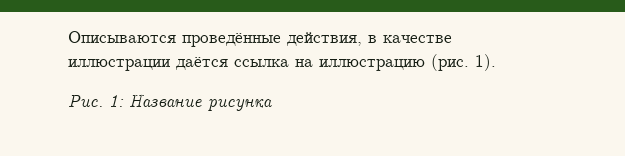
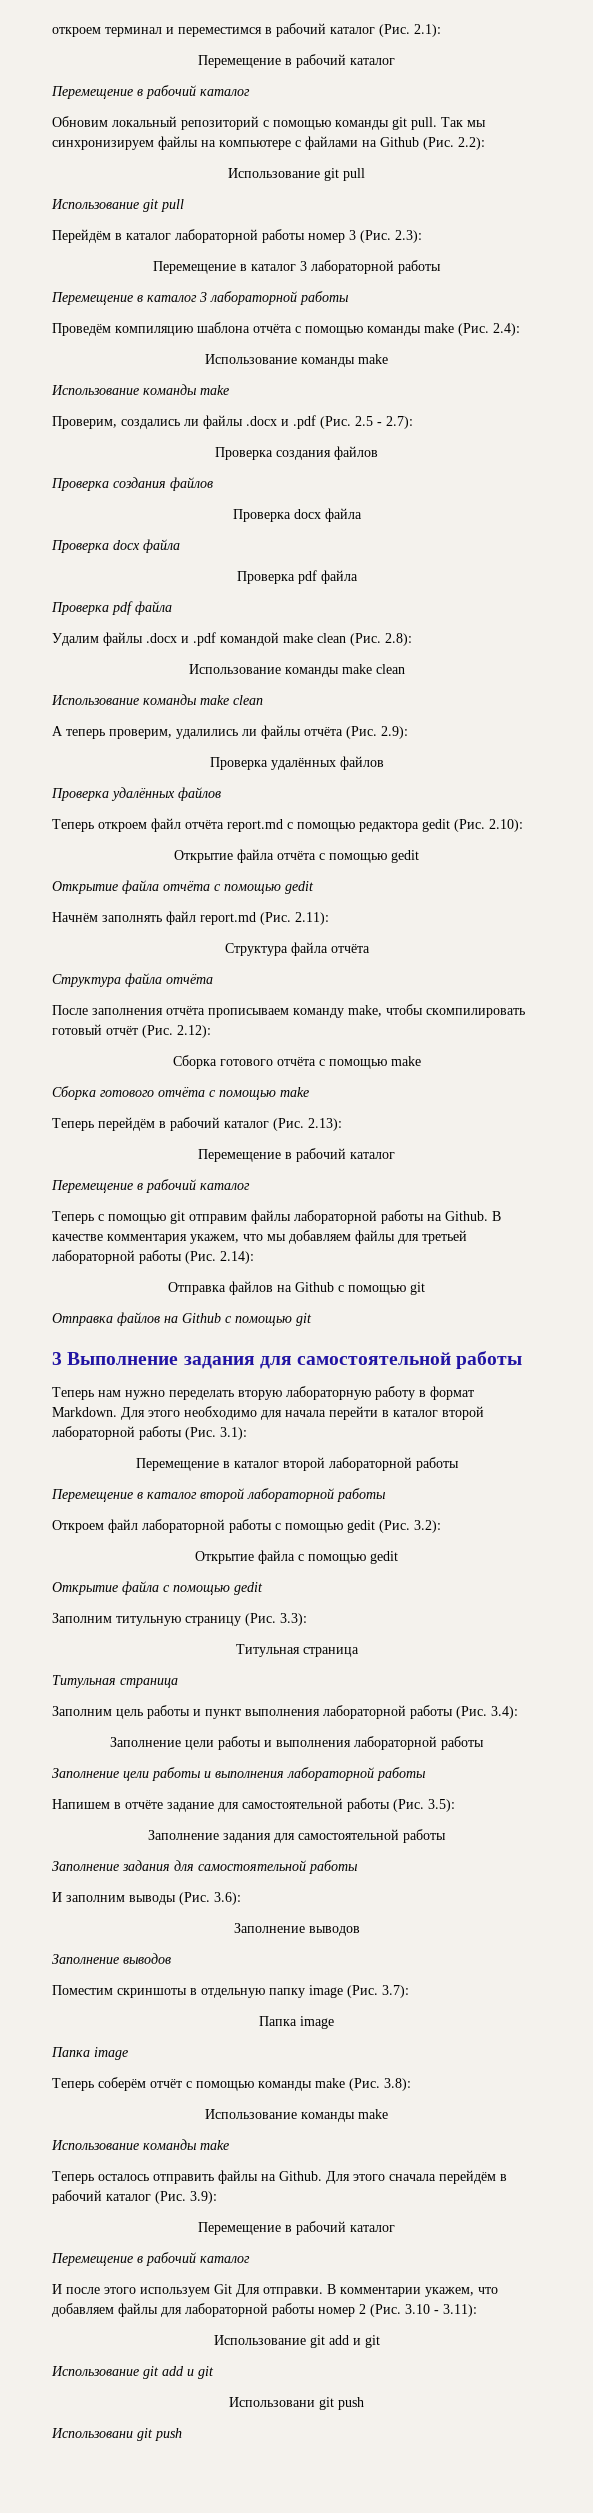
- Описываются проведённые действия, в качестве иллюстрации даётся ссылка на иллюстрацию (рис. 1).
- Рис. 1: Название рисунка
+ откроем терминал и переместимся в рабочий каталог (Рис. 2.1):
+ Перемещение в рабочий каталог
+ Перемещение в рабочий каталог
+ Обновим локальный репозиторий с помощью команды git pull. Так мы синхронизируем файлы на компьютере с файлами на Github (Рис. 2.2):
+ Использование git pull
+ Использование git pull
+ Перейдём в каталог лабораторной работы номер 3 (Рис. 2.3):
+ Перемещение в каталог 3 лабораторной работы
+ Перемещение в каталог 3 лабораторной работы
+ Проведём компиляцию шаблона отчёта с помощью команды make (Рис. 2.4):
+ Использование команды make
+ Использование команды make
+ Проверим, создались ли файлы .docx и .pdf (Рис. 2.5 - 2.7):
+ Проверка создания файлов
+ Проверка создания файлов
+ Проверка docx файла
+ Проверка docx файла
+ Проверка pdf файла
+ Проверка pdf файла
+ Удалим файлы .docx и .pdf командой make clean (Рис. 2.8):
+ Использование команды make clean
+ Использование команды make clean
+ А теперь проверим, удалились ли файлы отчёта (Рис. 2.9):
+ Проверка удалённых файлов
+ Проверка удалённых файлов
+ Теперь откроем файл отчёта report.md с помощью редактора gedit (Рис. 2.10):
+ Открытие файла отчёта с помощью gedit
+ Открытие файла отчёта с помощью gedit
+ Начнём заполнять файл report.md (Рис. 2.11):
+ Структура файла отчёта
+ Структура файла отчёта
+ После заполнения отчёта прописываем команду make, чтобы скомпилировать готовый отчёт (Рис. 2.12):
+ Сборка готового отчёта с помощью make
+ Сборка готового отчёта с помощью make
+ Теперь перейдём в рабочий каталог (Рис. 2.13):
+ Перемещение в рабочий каталог
+ Перемещение в рабочий каталог
+ Теперь с помощью git отправим файлы лабораторной работы на Github. В качестве комментария укажем, что мы добавляем файлы для третьей лабораторной работы (Рис. 2.14):
+ Отправка файлов на Github с помощью git
+ Отправка файлов на Github с помощью git
+ 3 Выполнение задания для самостоятельной работы
+ Теперь нам нужно переделать вторую лабораторную работу в формат Markdown. Для этого необходимо для начала перейти в каталог второй лабораторной работы (Рис. 3.1):
+ Перемещение в каталог второй лабораторной работы
+ Перемещение в каталог второй лабораторной работы
+ Откроем файл лабораторной работы с помощью gedit (Рис. 3.2):
+ Открытие файла с помощью gedit
+ Открытие файла с помощью gedit
+ Заполним титульную страницу (Рис. 3.3):
+ Титульная страница
+ Титульная страница
+ Заполним цель работы и пункт выполнения лабораторной работы (Рис. 3.4):
+ Заполнение цели работы и выполнения лабораторной работы
+ Заполнение цели работы и выполнения лабораторной работы
+ Напишем в отчёте задание для самостоятельной работы (Рис. 3.5):
+ Заполнение задания для самостоятельной работы
+ Заполнение задания для самостоятельной работы
+ И заполним выводы (Рис. 3.6):
+ Заполнение выводов
+ Заполнение выводов
+ Поместим скриншоты в отдельную папку image (Рис. 3.7):
+ Папка image
+ Папка image
+ Теперь соберём отчёт с помощью команды make (Рис. 3.8):
+ Использование команды make
+ Использование команды make
+ Теперь осталось отправить файлы на Github. Для этого сначала перейдём в рабочий каталог (Рис. 3.9):
+ Перемещение в рабочий каталог
+ Перемещение в рабочий каталог
+ И после этого используем Git Для отправки. В комментарии укажем, что добавляем файлы для лабораторной работы номер 2 (Рис. 3.10 - 3.11):
+ Использование git add и git
+ Использование git add и git
+ Использовани git push
+ Использовани git push

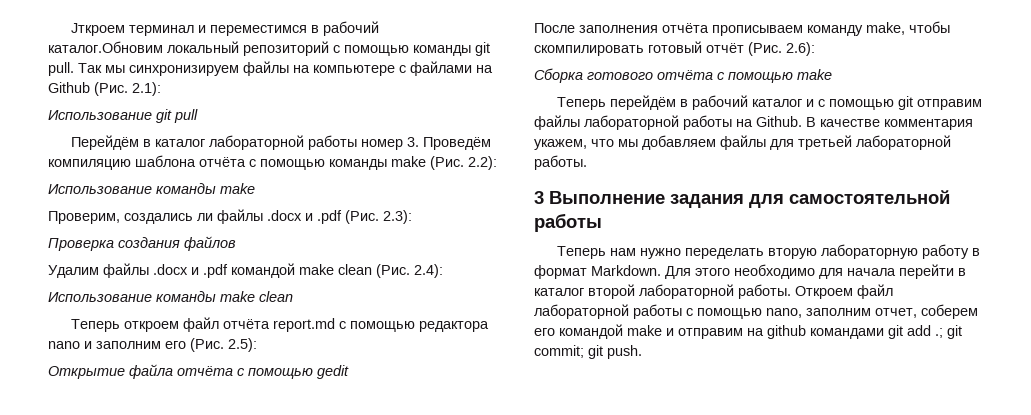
- откроем терминал и переместимся в рабочий каталог (Рис. 2.1):
- Перемещение в рабочий каталог
- Перемещение в рабочий каталог
- Обновим локальный репозиторий с помощью команды git pull.
+ Jткроем терминал и переместимся в рабочий каталог.Обновим локальный репозиторий с помощью команды git pull.
- Так мы синхронизируем файлы на компьютере с файлами на Github (Рис. 2.2):
- Использование git pull
+ Так мы синхронизируем файлы на компьютере с файлами на Github (Рис. 2.1):
- Перейдём в каталог лабораторной работы номер 3 (Рис. 2.3):
- Перемещение в каталог 3 лабораторной работы
- Перемещение в каталог 3 лабораторной работы
- Проведём компиляцию шаблона отчёта с помощью команды make (Рис. 2.4):
- Использование команды make
+ Перейдём в каталог лабораторной работы номер 3. Проведём компиляцию шаблона отчёта с помощью команды make (Рис. 2.2):
- Проверим, создались ли файлы .docx и .pdf (Рис. 2.5 - 2.7):
+ Проверим, создались ли файлы .docx и .pdf (Рис. 2.3):
  Проверка создания файлов
- Проверка создания файлов
- Проверка docx файла
- Проверка docx файла
- Проверка pdf файла
- Проверка pdf файла
- Удалим файлы .docx и .pdf командой make clean (Рис. 2.8):
+ Удалим файлы .docx и .pdf командой make clean (Рис. 2.4):
  Использование команды make clean
- Использование команды make clean
- А теперь проверим, удалились ли файлы отчёта (Рис. 2.9):
- Проверка удалённых файлов
- Проверка удалённых файлов
- Теперь откроем файл отчёта report.md с помощью редактора gedit (Рис. 2.10):
+ Теперь откроем файл отчёта report.md с помощью редактора nano и заполним его (Рис. 2.5):
  Открытие файла отчёта с помощью gedit
- Открытие файла отчёта с помощью gedit
- Начнём заполнять файл report.md (Рис. 2.11):
- Структура файла отчёта
- Структура файла отчёта
- После заполнения отчёта прописываем команду make, чтобы скомпилировать готовый отчёт (Рис. 2.12):
- Сборка готового отчёта с помощью make
+ После заполнения отчёта прописываем команду make, чтобы скомпилировать готовый отчёт (Рис. 2.6):
- Теперь перейдём в рабочий каталог (Рис. 2.13):
- Перемещение в рабочий каталог
- Перемещение в рабочий каталог
- Теперь с помощью git отправим файлы лабораторной работы на Github.
+ Теперь перейдём в рабочий каталог и с помощью git отправим файлы лабораторной работы на Github.
- В качестве комментария укажем, что мы добавляем файлы для третьей лабораторной работы (Рис. 2.14):
- Отправка файлов на Github с помощью git
- Отправка файлов на Github с помощью git
+ В качестве комментария укажем, что мы добавляем файлы для третьей лабораторной работы.
- Для этого необходимо для начала перейти в каталог второй лабораторной работы (Рис. 3.1):
- Перемещение в каталог второй лабораторной работы
- Перемещение в каталог второй лабораторной работы
- Откроем файл лабораторной работы с помощью gedit (Рис. 3.2):
- Открытие файла с помощью gedit
- Открытие файла с помощью gedit
- Заполним титульную страницу (Рис. 3.3):
- Титульная страница
- Титульная страница
- Заполним цель работы и пункт выполнения лабораторной работы (Рис. 3.4):
- Заполнение цели работы и выполнения лабораторной работы
- Заполнение цели работы и выполнения лабораторной работы
- Напишем в отчёте задание для самостоятельной работы (Рис. 3.5):
- Заполнение задания для самостоятельной работы
- Заполнение задания для самостоятельной работы
- И заполним выводы (Рис. 3.6):
- Заполнение выводов
- Заполнение выводов
- Поместим скриншоты в отдельную папку image (Рис. 3.7):
- Папка image
- Папка image
- Теперь соберём отчёт с помощью команды make (Рис. 3.8):
- Использование команды make
- Использование команды make
- Теперь осталось отправить файлы на Github. Для этого сначала перейдём в рабочий каталог (Рис. 3.9):
- Перемещение в рабочий каталог
- Перемещение в рабочий каталог
- И после этого используем Git Для отправки. В комментарии укажем, что добавляем файлы для лабораторной работы номер 2 (Рис. 3.10 - 3.11):
- Использование git add и git
- Использование git add и git
- Использовани git push
- Использовани git push
+ Для этого необходимо для начала перейти в каталог второй лабораторной работы. Откроем файл лабораторной работы с помощью nano, заполним отчет, соберем его командой make и отправим на github командами git add .; git commit; git push.

